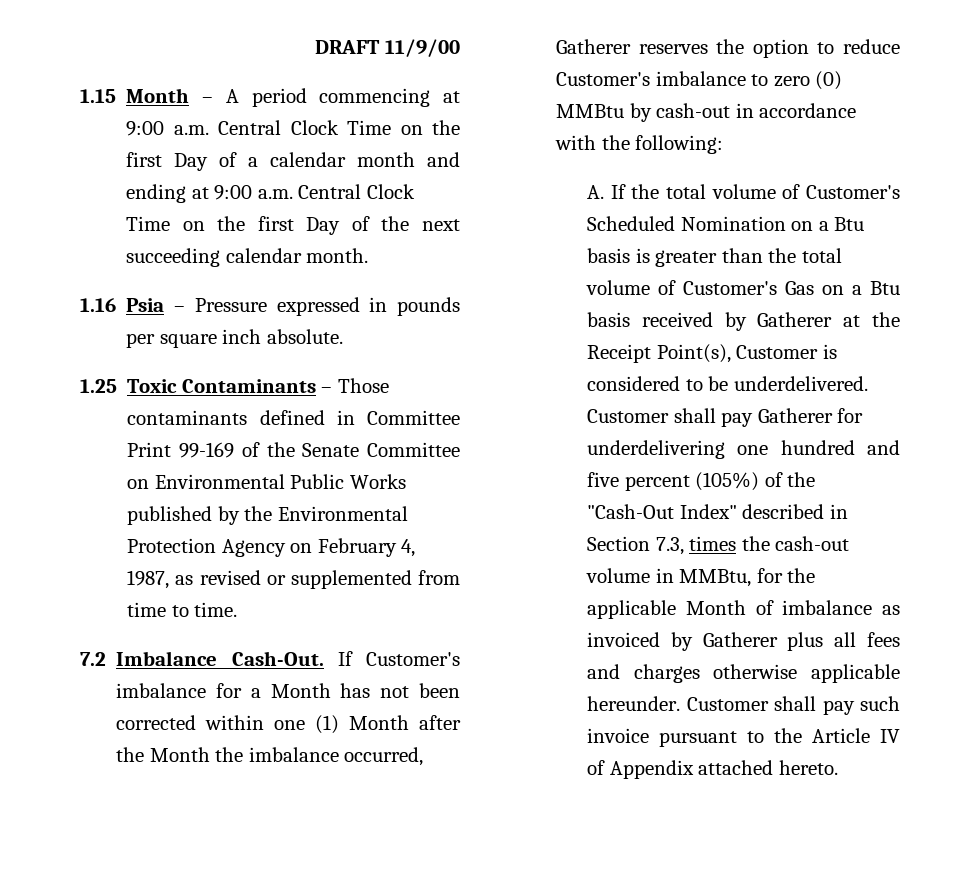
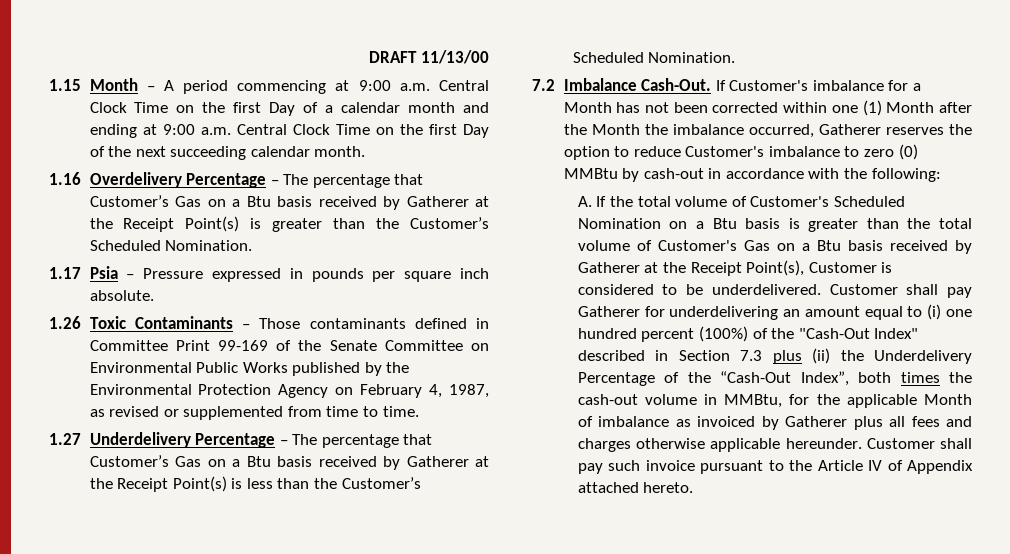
- DRAFT 11/9/00
+ DRAFT 11/13/00
- 1.16 Psia – Pressure expressed in pounds per square inch absolute.
+ 1.16 Overdelivery Percentage – The percentage that Customer’s Gas on a Btu basis received by Gatherer at the Receipt Point(s) is greater than the Customer’s Scheduled Nomination.
+ 1.17 Psia – Pressure expressed in pounds per square inch absolute.
- 1.25 Toxic Contaminants – Those contaminants defined in Committee Print 99-169 of the Senate Committee on Environmental Public Works published by the Environmental Protection Agency on February 4, 1987, as revised or supplemented from time to time.
+ 1.26 Toxic Contaminants – Those contaminants defined in Committee Print 99-169 of the Senate Committee on Environmental Public Works published by the Environmental Protection Agency on February 4, 1987, as revised or supplemented from time to time.
+ 1.27 Underdelivery Percentage – The percentage that Customer’s Gas on a Btu basis received by Gatherer at the Receipt Point(s) is less than the Customer’s Scheduled Nomination.
- Customer shall pay Gatherer for underdelivering one hundred and five percent (105%) of the "Cash-Out Index" described in Section 7.3, times the cash-out volume in MMBtu, for the applicable Month of imbalance as invoiced by Gatherer plus all fees and charges otherwise applicable hereunder.
+ Customer shall pay Gatherer for underdelivering an amount equal to (i) one hundred percent (100%) of the "Cash-Out Index" described in Section 7.3 plus (ii) the Underdelivery Percentage of the “Cash-Out Index”, both times the cash-out volume in MMBtu, for the applicable Month of imbalance as invoiced by Gatherer plus all fees and charges otherwise applicable hereunder.

